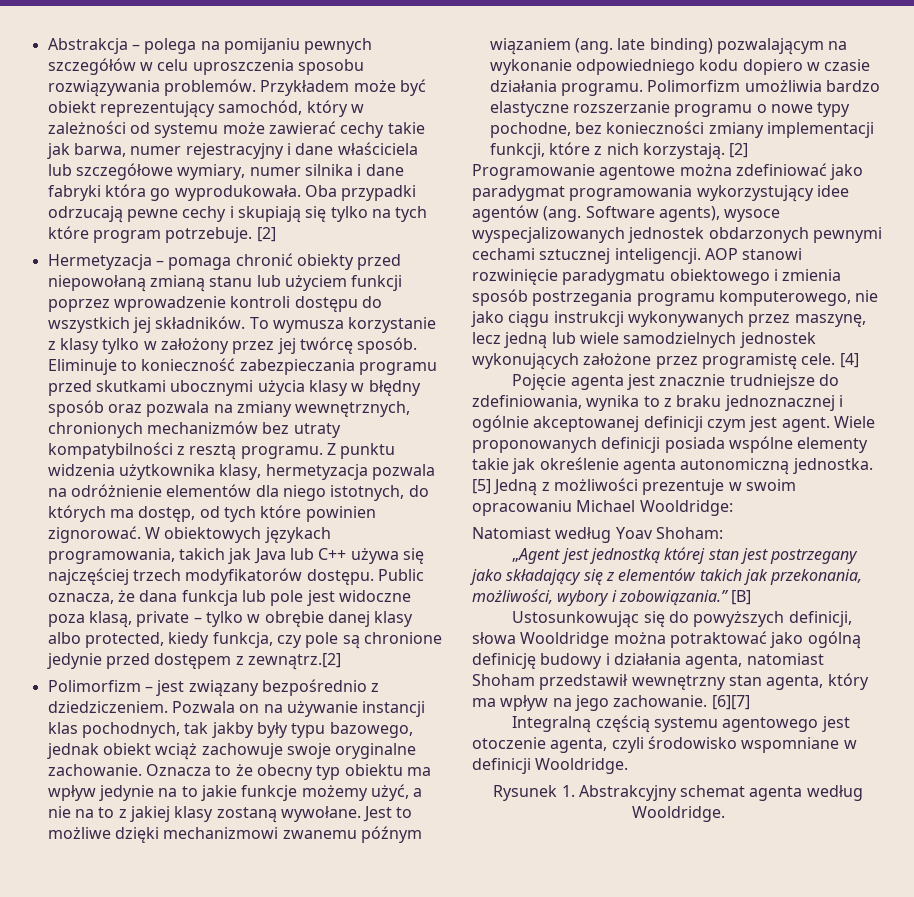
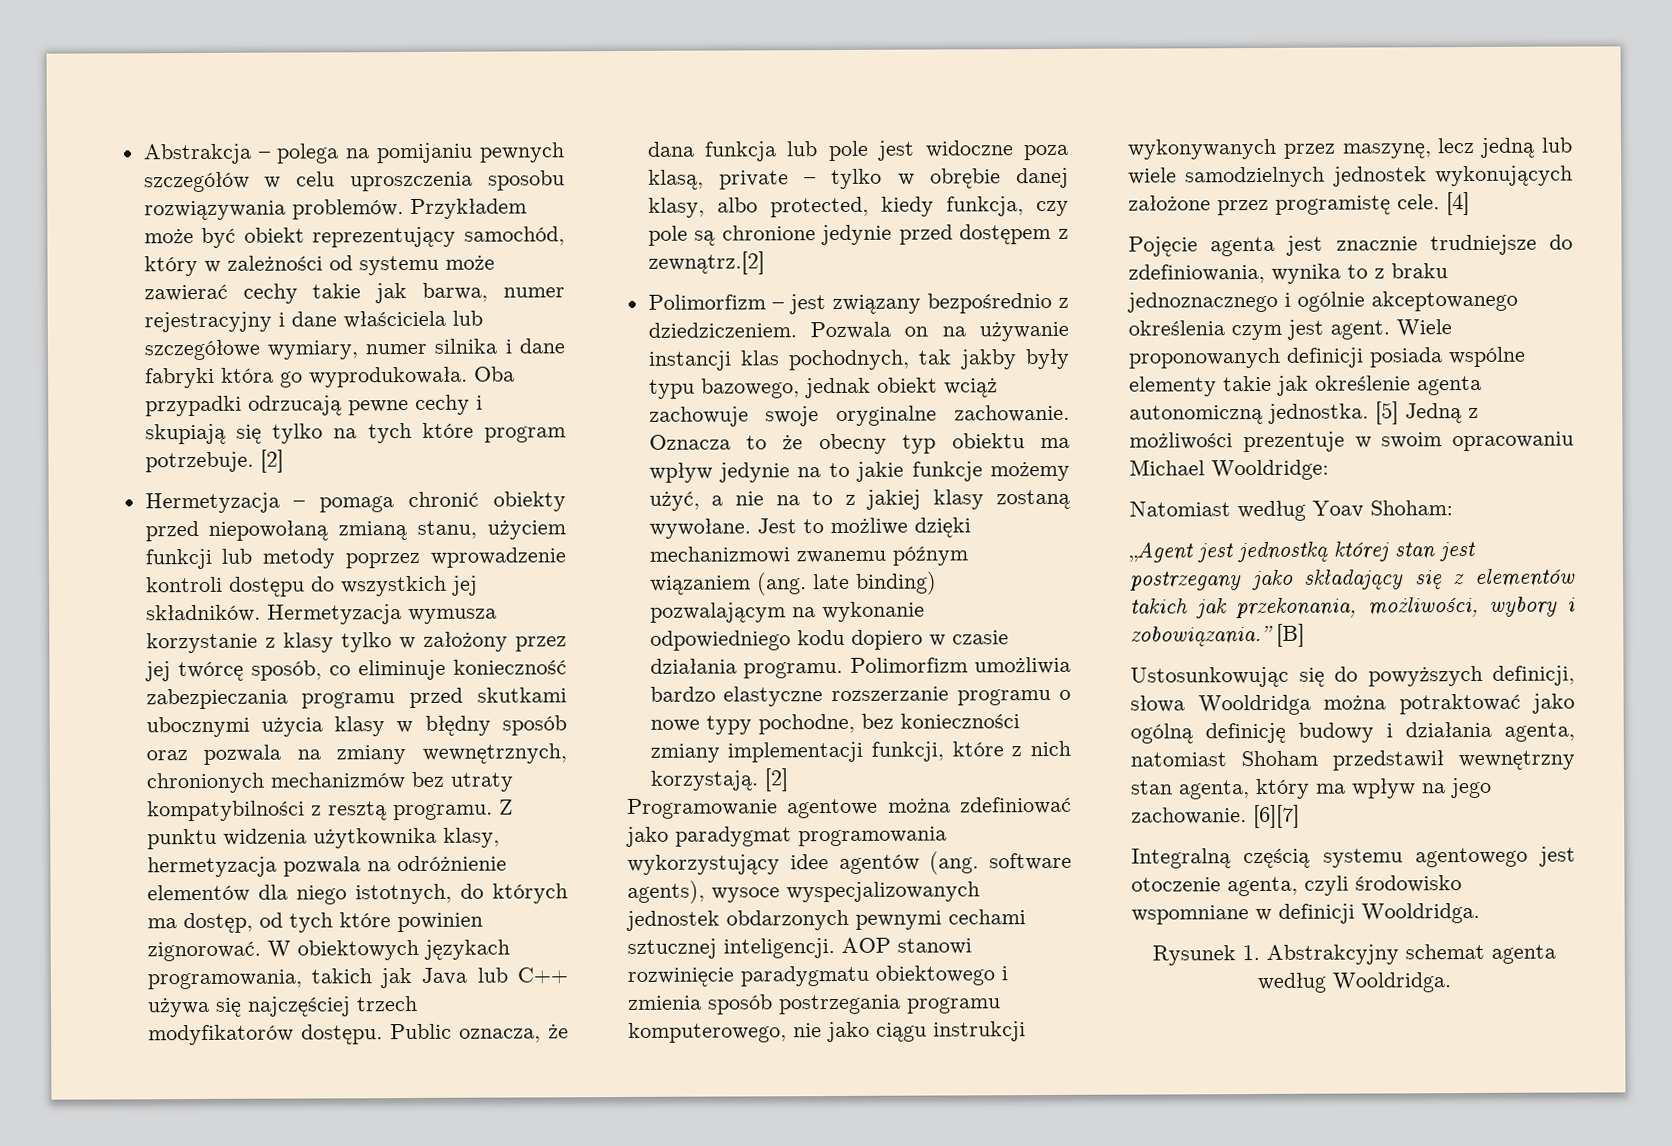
- Hermetyzacja – pomaga chronić obiekty przed niepowołaną zmianą stanu lub użyciem funkcji poprzez wprowadzenie kontroli dostępu do wszystkich jej składników.
+ Hermetyzacja – pomaga chronić obiekty przed niepowołaną zmianą stanu, użyciem funkcji lub metody poprzez wprowadzenie kontroli dostępu do wszystkich jej składników.
- To wymusza korzystanie z klasy tylko w założony przez jej twórcę sposób. Eliminuje to konieczność zabezpieczania programu przed skutkami ubocznymi użycia klasy w błędny sposób oraz pozwala na zmiany wewnętrznych, chronionych mechanizmów bez utraty kompatybilności z resztą programu.
+ Hermetyzacja wymusza korzystanie z klasy tylko w założony przez jej twórcę sposób, co eliminuje konieczność zabezpieczania programu przed skutkami ubocznymi użycia klasy w błędny sposób oraz pozwala na zmiany wewnętrznych, chronionych mechanizmów bez utraty kompatybilności z resztą programu.
- Public oznacza, że dana funkcja lub pole jest widoczne poza klasą, private – tylko w obrębie danej klasy albo protected, kiedy funkcja, czy pole są chronione jedynie przed dostępem z zewnątrz.[2]
+ Public oznacza, że dana funkcja lub pole jest widoczne poza klasą, private – tylko w obrębie danej klasy, albo protected, kiedy funkcja, czy pole są chronione jedynie przed dostępem z zewnątrz.[2]
- Programowanie agentowe można zdefiniować jako paradygmat programowania wykorzystujący idee agentów (ang. Software agents), wysoce wyspecjalizowanych jednostek obdarzonych pewnymi cechami sztucznej inteligencji.
+ Programowanie agentowe można zdefiniować jako paradygmat programowania wykorzystujący idee agentów (ang. software agents), wysoce wyspecjalizowanych jednostek obdarzonych pewnymi cechami sztucznej inteligencji.
- Pojęcie agenta jest znacznie trudniejsze do zdefiniowania, wynika to z braku jednoznacznej i ogólnie akceptowanej definicji czym jest agent.
+ Pojęcie agenta jest znacznie trudniejsze do zdefiniowania, wynika to z braku jednoznacznego i ogólnie akceptowanego określenia czym jest agent.
- Ustosunkowując się do powyższych definicji, słowa Wooldridge można potraktować jako ogólną definicję budowy i działania agenta, natomiast Shoham przedstawił wewnętrzny stan agenta, który ma wpływ na jego zachowanie.
+ Ustosunkowując się do powyższych definicji, słowa Wooldridga można potraktować jako ogólną definicję budowy i działania agenta, natomiast Shoham przedstawił wewnętrzny stan agenta, który ma wpływ na jego zachowanie.
- Integralną częścią systemu agentowego jest otoczenie agenta, czyli środowisko wspomniane w definicji Wooldridge.
+ Integralną częścią systemu agentowego jest otoczenie agenta, czyli środowisko wspomniane w definicji Wooldridga.
- Rysunek 1. Abstrakcyjny schemat agenta według Wooldridge.
+ Rysunek 1. Abstrakcyjny schemat agenta według Wooldridga.

